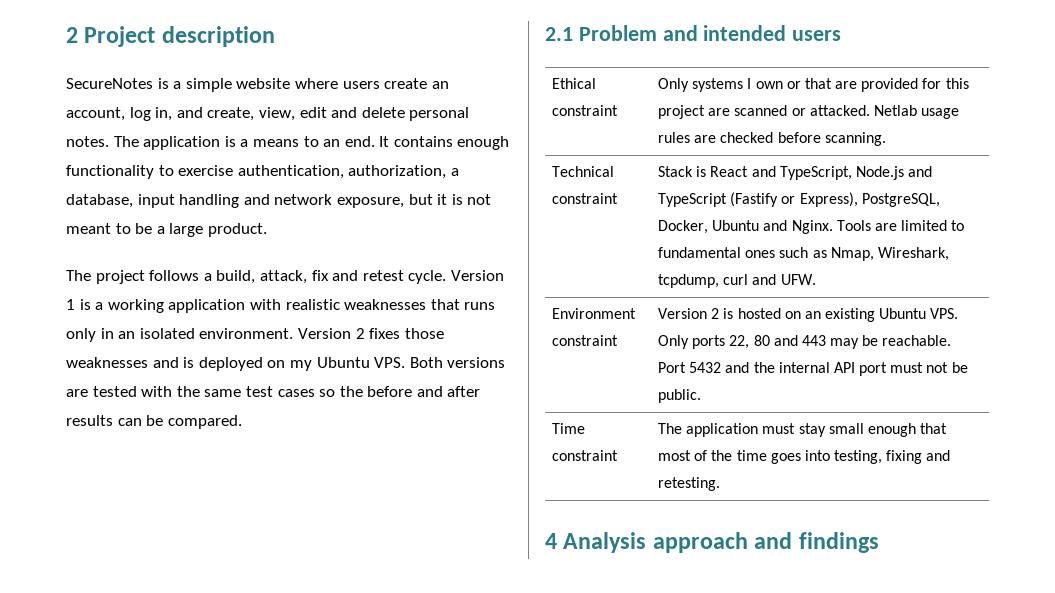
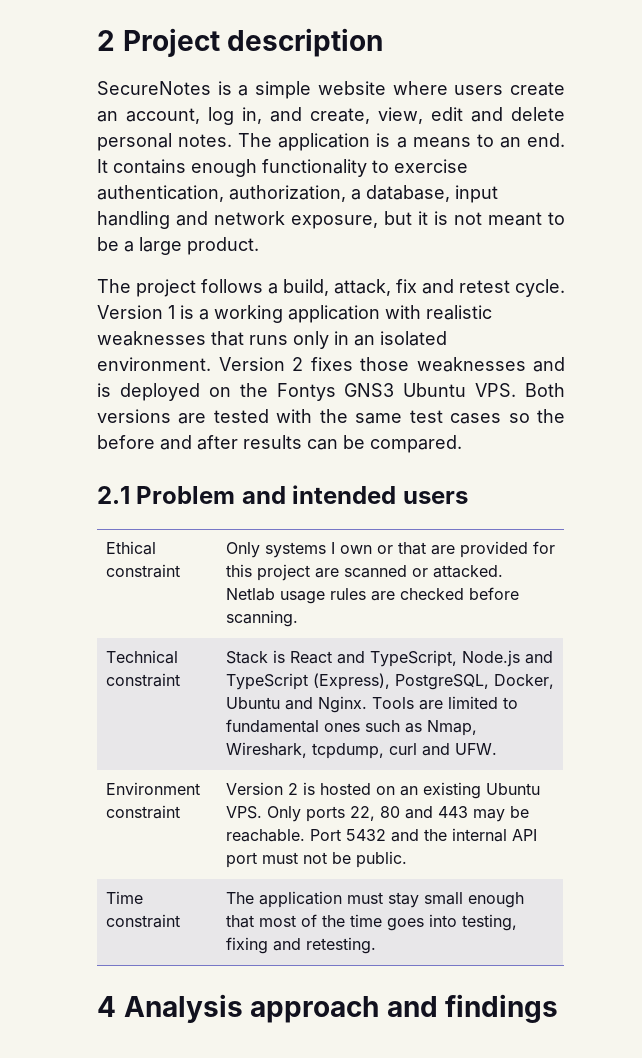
- Version 2 fixes those weaknesses and is deployed on my Ubuntu VPS. Both versions are tested with the same test cases so the before and after results can be compared.
+ Version 2 fixes those weaknesses and is deployed on the Fontys GNS3 Ubuntu VPS. Both versions are tested with the same test cases so the before and after results can be compared.
- Technical constraint | Stack is React and TypeScript, Node.js and TypeScript (Fastify or Express), PostgreSQL, Docker, Ubuntu and Nginx. Tools are limited to fundamental ones such as Nmap, Wireshark, tcpdump, curl and UFW.
+ Technical constraint | Stack is React and TypeScript, Node.js and TypeScript (Express), PostgreSQL, Docker, Ubuntu and Nginx. Tools are limited to fundamental ones such as Nmap, Wireshark, tcpdump, curl and UFW.

